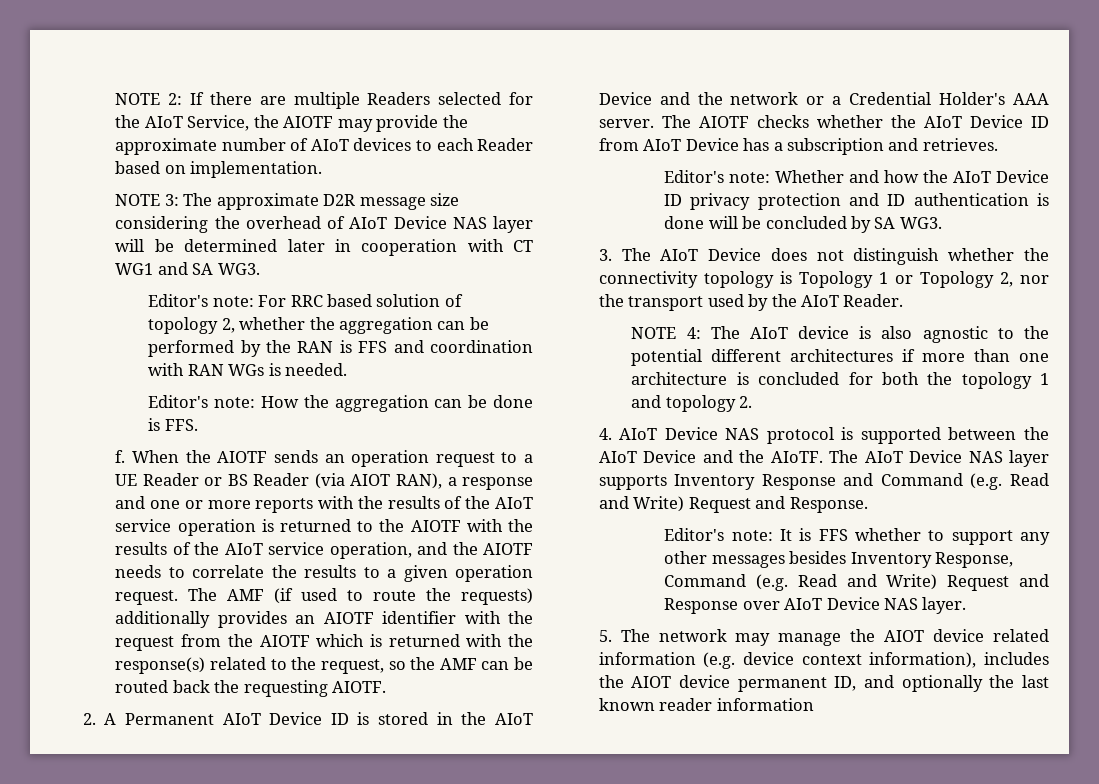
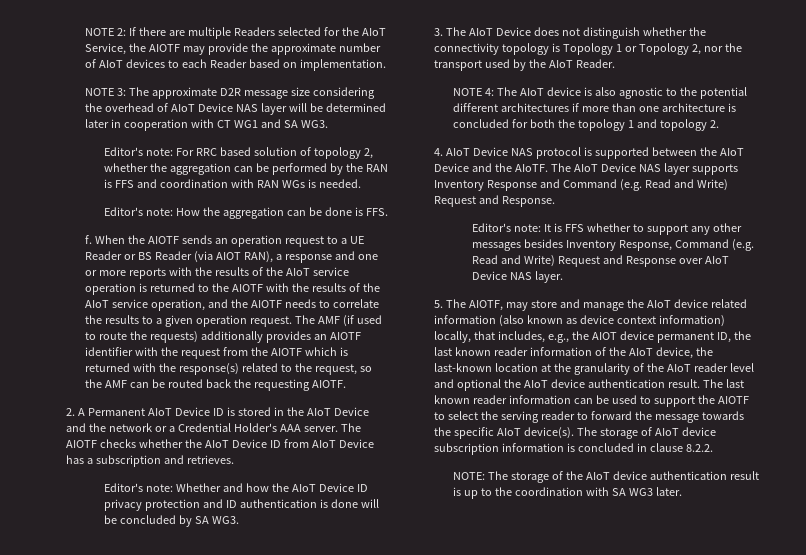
- 5. The network may manage the AIOT device related information (e.g. device context information), includes the AIOT device permanent ID, and optionally the last known reader information
+ 5. The AIOTF, may store and manage the AIoT device related information (also known as device context information) locally, that includes, e.g., the AIOT device permanent ID, the last known reader information of the AIoT device, the last-known location at the granularity of the AIoT reader level and optional the AIoT device authentication result. The last known reader information can be used to support the AIOTF to select the serving reader to forward the message towards the specific AIoT device(s). The storage of AIoT device subscription information is concluded in clause 8.2.2.
+ NOTE: The storage of the AIoT device authentication result is up to the coordination with SA WG3 later.

